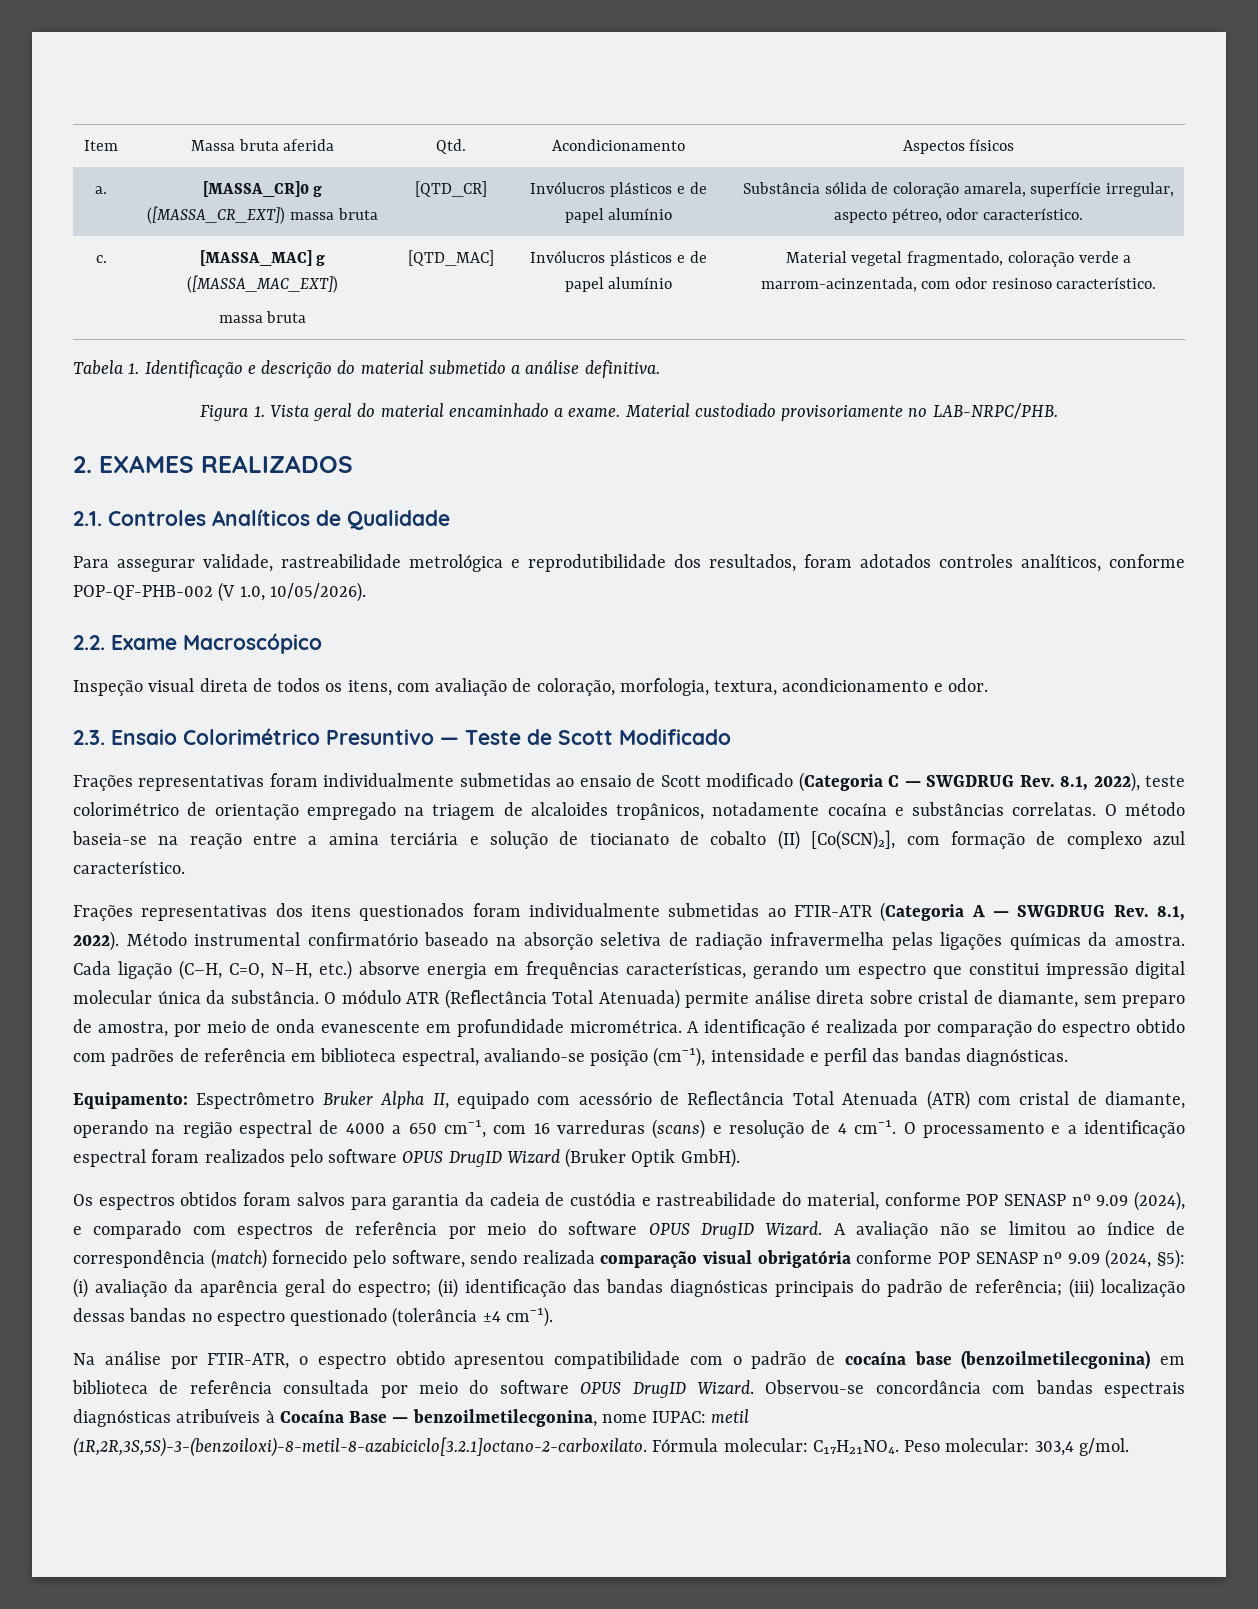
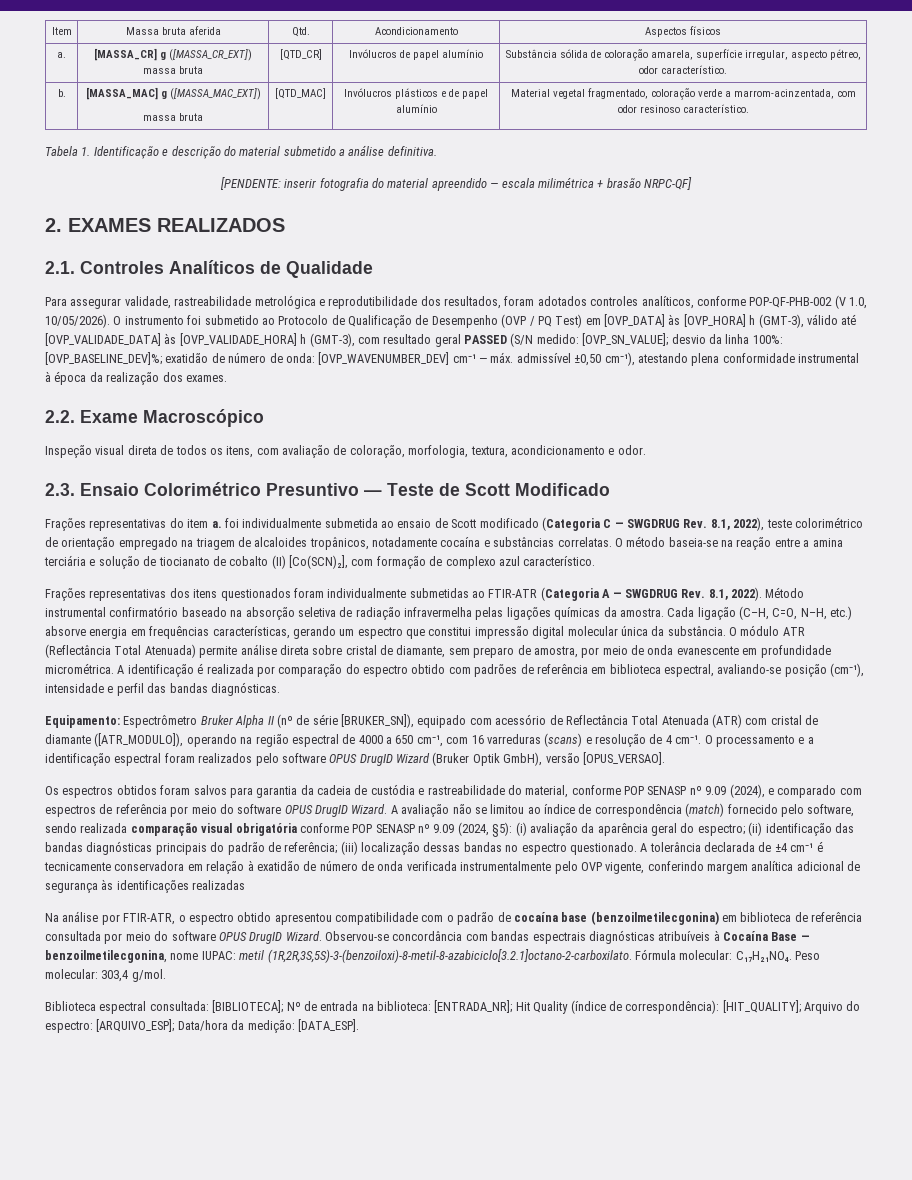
- a. | [MASSA_CR]0 g ([MASSA_CR_EXT]) massa bruta | [QTD_CR] | Invólucros plásticos e de papel alumínio | Substância sólida de coloração amarela, superfície irregular, aspecto pétreo, odor característico.
+ a. | [MASSA_CR] g ([MASSA_CR_EXT]) massa bruta | [QTD_CR] | Invólucros de papel alumínio | Substância sólida de coloração amarela, superfície irregular, aspecto pétreo, odor característico.
- c. | [MASSA_MAC] g ([MASSA_MAC_EXT])
+ b. | [MASSA_MAC] g ([MASSA_MAC_EXT])
- Figura 1. Vista geral do material encaminhado a exame. Material custodiado provisoriamente no LAB-NRPC/PHB.
+ [PENDENTE: inserir fotografia do material apreendido — escala milimétrica + brasão NRPC-QF]
+ O instrumento foi submetido ao Protocolo de Qualificação de Desempenho (OVP / PQ Test) em [OVP_DATA] às [OVP_HORA] h (GMT-3), válido até [OVP_VALIDADE_DATA] às [OVP_VALIDADE_HORA] h (GMT-3), com resultado geral PASSED (S/N medido: [OVP_SN_VALUE]; desvio da linha 100%: [OVP_BASELINE_DEV]%; exatidão de número de onda: [OVP_WAVENUMBER_DEV] cm⁻¹ — máx. admissível ±0,50 cm⁻¹), atestando plena conformidade instrumental à época da realização dos exames.
- Frações representativas foram individualmente submetidas ao ensaio de Scott modificado (Categoria C — SWGDRUG Rev. 8.1, 2022), teste colorimétrico de orientação empregado na triagem de alcaloides tropânicos, notadamente cocaína e substâncias correlatas.
+ Frações representativas do item a. foi individualmente submetida ao ensaio de Scott modificado (Categoria C — SWGDRUG Rev. 8.1, 2022), teste colorimétrico de orientação empregado na triagem de alcaloides tropânicos, notadamente cocaína e substâncias correlatas.
- Equipamento: Espectrômetro Bruker Alpha II, equipado com acessório de Reflectância Total Atenuada (ATR) com cristal de diamante, operando na região espectral de 4000 a 650 cm⁻¹, com 16 varreduras (scans) e resolução de 4 cm⁻¹.
+ Equipamento: Espectrômetro Bruker Alpha II (nº de série [BRUKER_SN]), equipado com acessório de Reflectância Total Atenuada (ATR) com cristal de diamante ([ATR_MODULO]), operando na região espectral de 4000 a 650 cm⁻¹, com 16 varreduras (scans) e resolução de 4 cm⁻¹.
- O processamento e a identificação espectral foram realizados pelo software OPUS DrugID Wizard (Bruker Optik GmbH).
+ O processamento e a identificação espectral foram realizados pelo software OPUS DrugID Wizard (Bruker Optik GmbH), versão [OPUS_VERSAO].
- A avaliação não se limitou ao índice de correspondência (match) fornecido pelo software, sendo realizada comparação visual obrigatória conforme POP SENASP nº 9.09 (2024, §5): (i) avaliação da aparência geral do espectro; (ii) identificação das bandas diagnósticas principais do padrão de referência; (iii) localização dessas bandas no espectro questionado (tolerância ±4 cm⁻¹).
+ A avaliação não se limitou ao índice de correspondência (match) fornecido pelo software, sendo realizada comparação visual obrigatória conforme POP SENASP nº 9.09 (2024, §5): (i) avaliação da aparência geral do espectro; (ii) identificação das bandas diagnósticas principais do padrão de referência; (iii) localização dessas bandas no espectro questionado. A tolerância declarada de ±4 cm⁻¹ é tecnicamente conservadora em relação à exatidão de número de onda verificada instrumentalmente pelo OVP vigente, conferindo margem analítica adicional de segurança às identificações realizadas
+ Biblioteca espectral consultada: [BIBLIOTECA]; Nº de entrada na biblioteca: [ENTRADA_NR]; Hit Quality (índice de correspondência): [HIT_QUALITY]; Arquivo do espectro: [ARQUIVO_ESP]; Data/hora da medição: [DATA_ESP].

